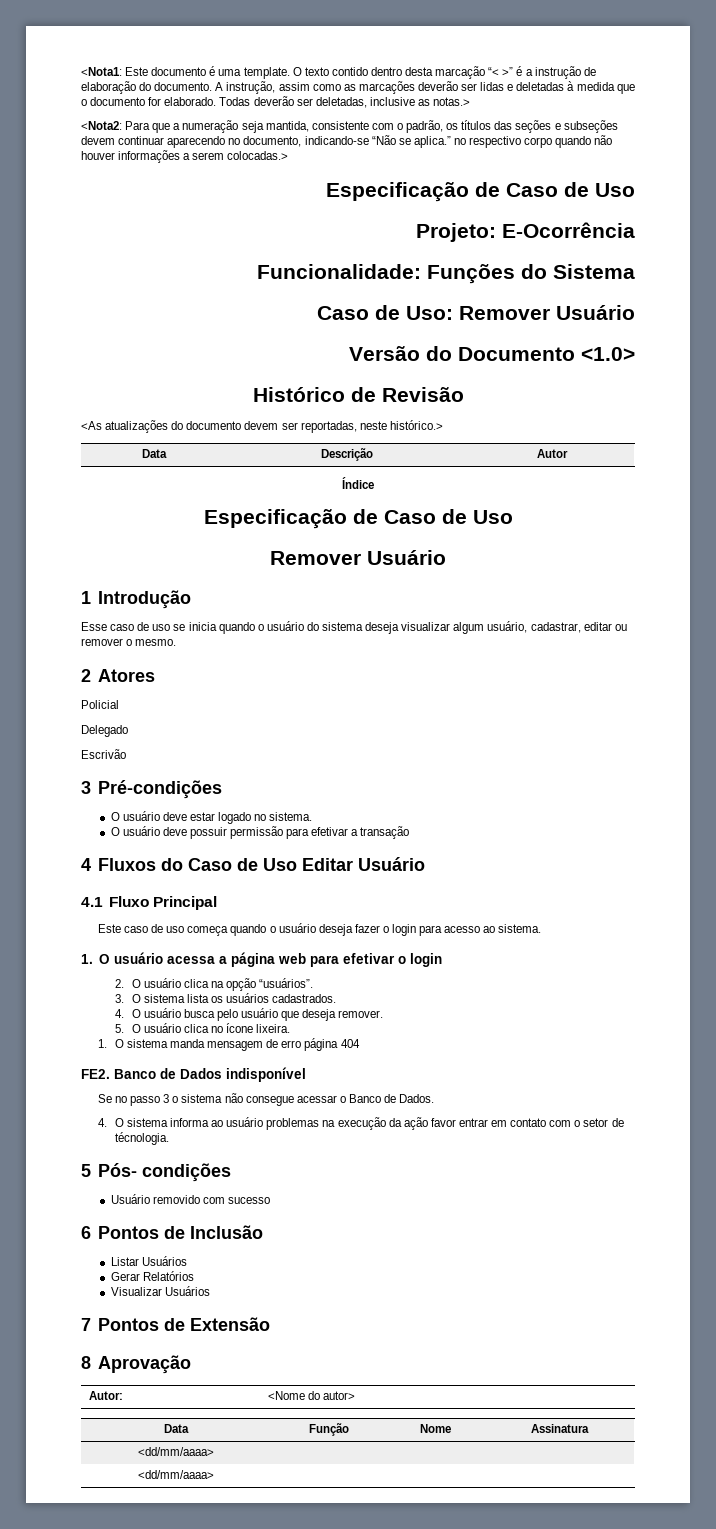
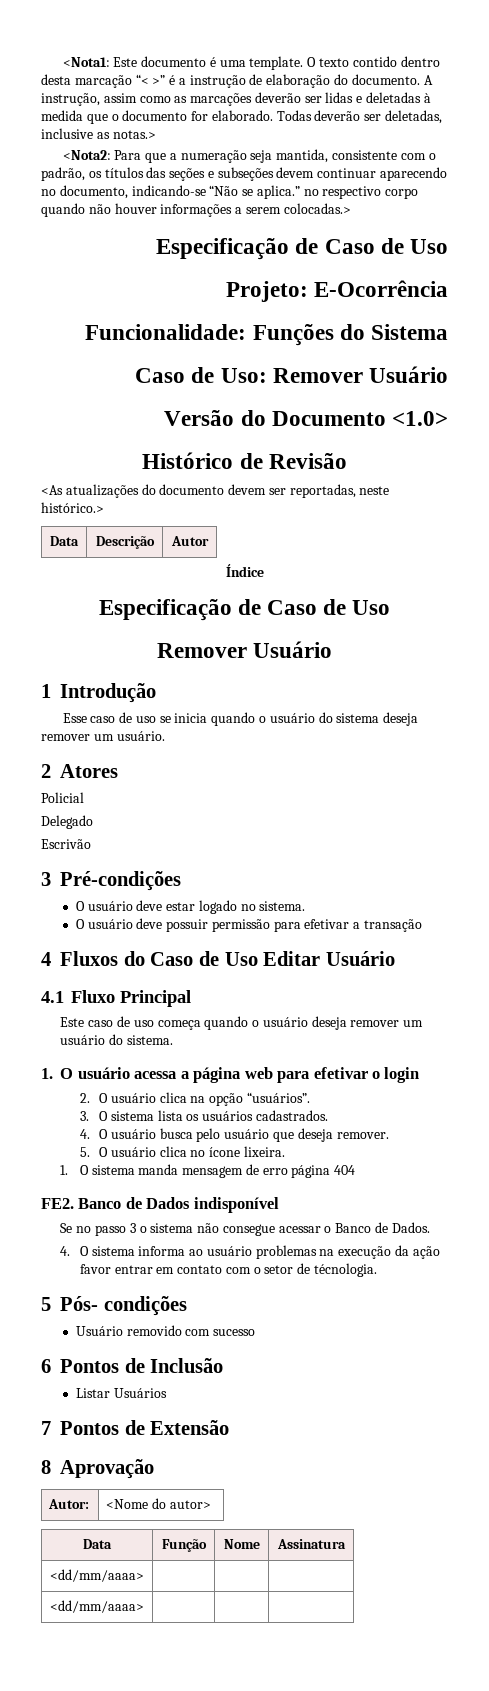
- Esse caso de uso se inicia quando o usuário do sistema deseja visualizar algum usuário, cadastrar, editar ou remover o mesmo.
+ Esse caso de uso se inicia quando o usuário do sistema deseja remover um usuário.
- Este caso de uso começa quando o usuário deseja fazer o login para acesso ao sistema.
+ Este caso de uso começa quando o usuário deseja remover um usuário do sistema.
- Gerar Relatórios
- Visualizar Usuários

